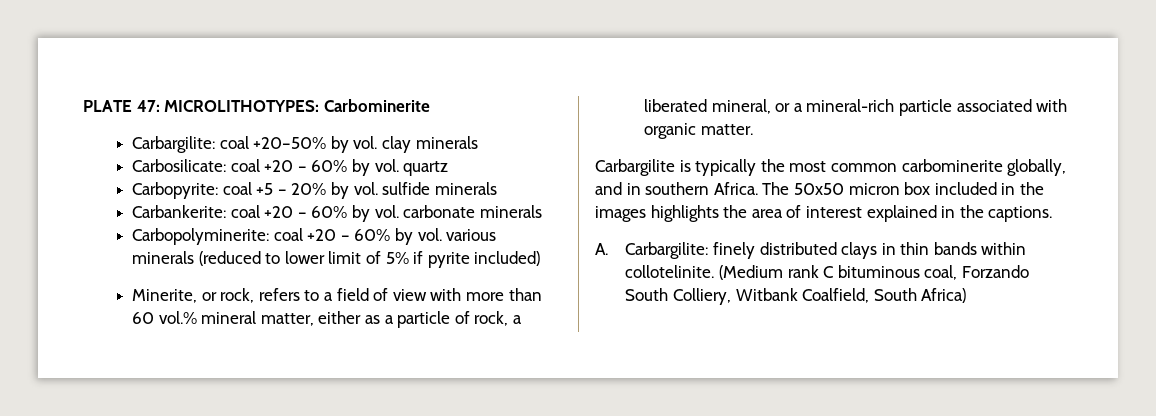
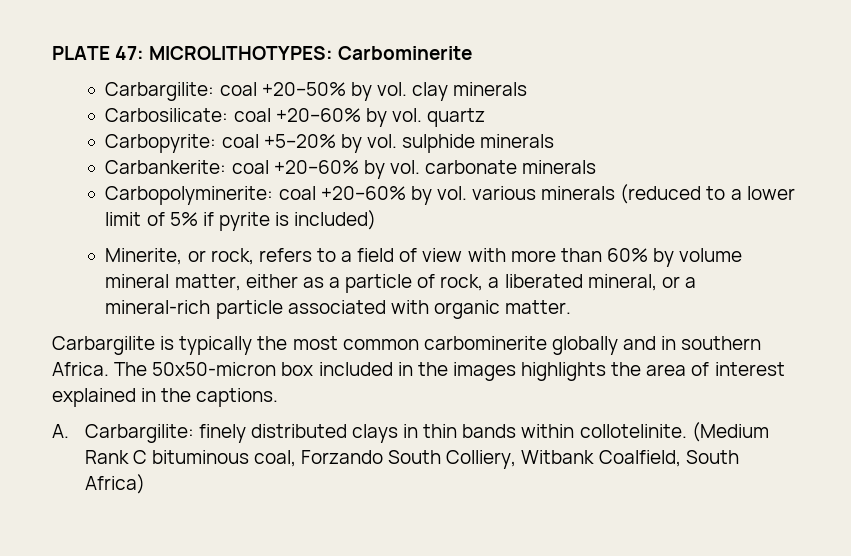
- Carbosilicate: coal +20 – 60% by vol. quartz
+ Carbosilicate: coal +20–60% by vol. quartz
- Carbopyrite: coal +5 – 20% by vol. sulfide minerals
+ Carbopyrite: coal +5–20% by vol. sulphide minerals
- Carbankerite: coal +20 – 60% by vol. carbonate minerals
+ Carbankerite: coal +20–60% by vol. carbonate minerals
- Carbopolyminerite: coal +20 – 60% by vol. various minerals (reduced to lower limit of 5% if pyrite included)
+ Carbopolyminerite: coal +20–60% by vol. various minerals (reduced to a lower limit of 5% if pyrite is included)
- Minerite, or rock, refers to a field of view with more than 60 vol.% mineral matter, either as a particle of rock, a liberated mineral, or a mineral-rich particle associated with organic matter.
+ Minerite, or rock, refers to a field of view with more than 60% by volume mineral matter, either as a particle of rock, a liberated mineral, or a mineral-rich particle associated with organic matter.
- Carbargilite is typically the most common carbominerite globally, and in southern Africa.
+ Carbargilite is typically the most common carbominerite globally and in southern Africa.
- The 50x50 micron box included in the images highlights the area of interest explained in the captions.
+ The 50x50-micron box included in the images highlights the area of interest explained in the captions.
- (Medium rank C bituminous coal, Forzando South Colliery, Witbank Coalfield, South Africa)
+ (Medium Rank C bituminous coal, Forzando South Colliery, Witbank Coalfield, South Africa)

